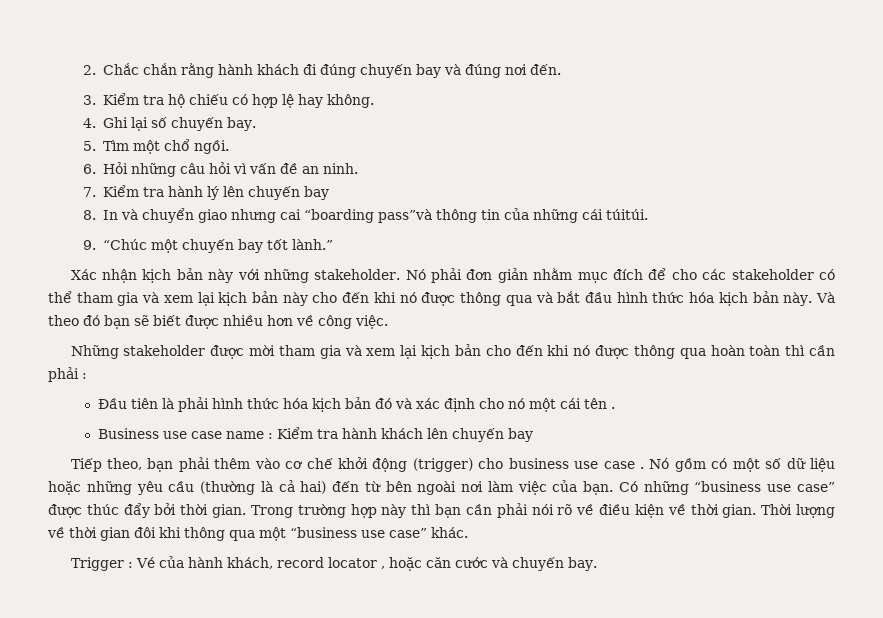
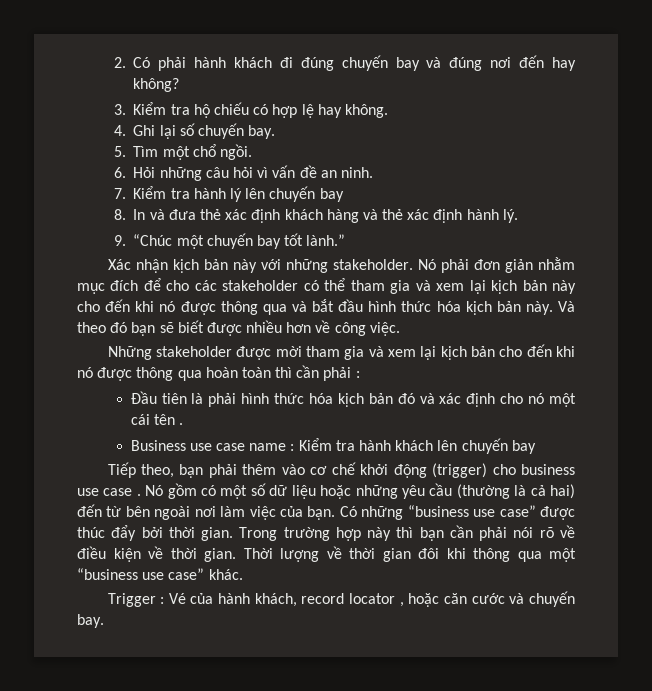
- 2. Chắc chắn rằng hành khách đi đúng chuyến bay và đúng nơi đến.
+ 2. Có phải hành khách đi đúng chuyến bay và đúng nơi đến hay không?
- 8. In và chuyển giao nhưng cai “boarding pass”và thông tin của những cái túitúi.
+ 8. In và đưa thẻ xác định khách hàng và thẻ xác định hành lý.

